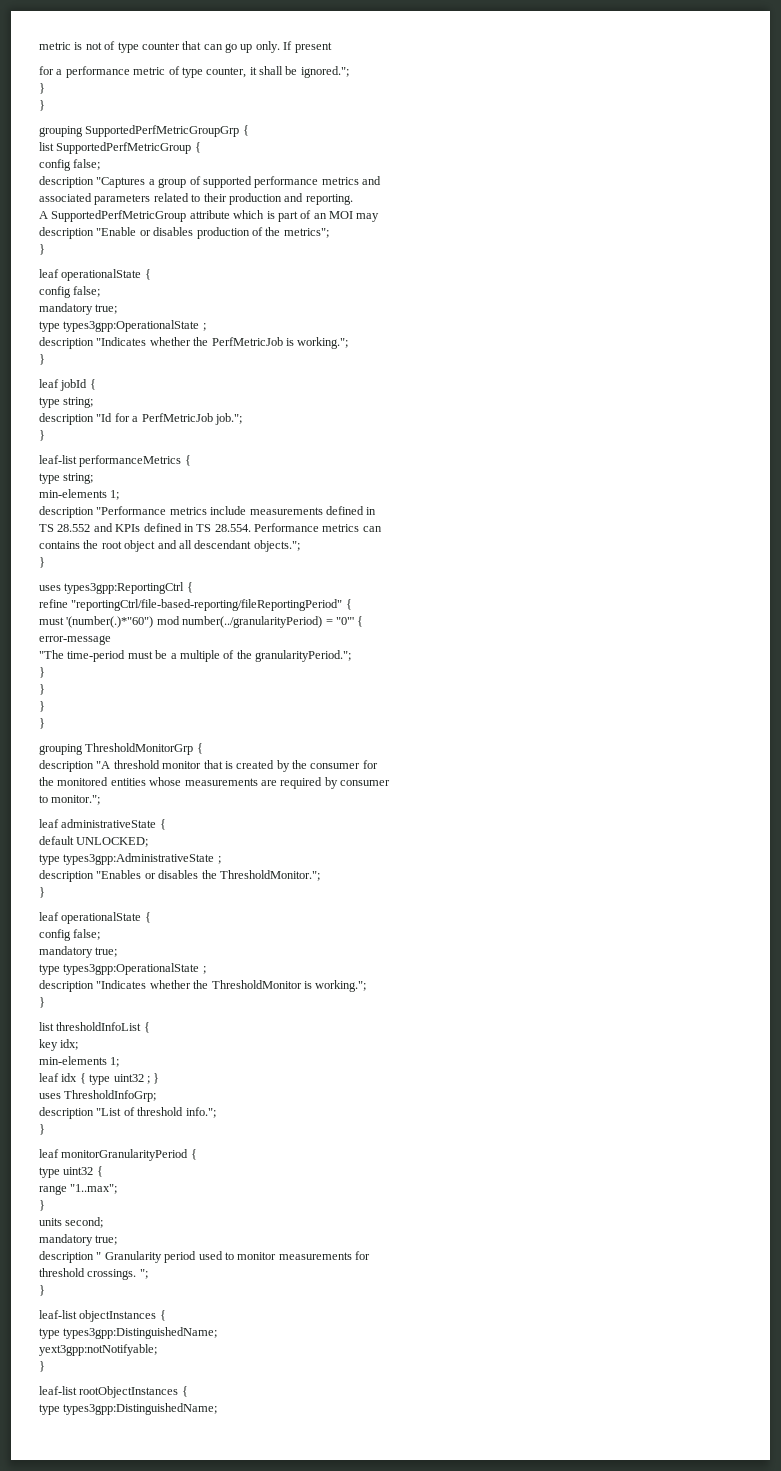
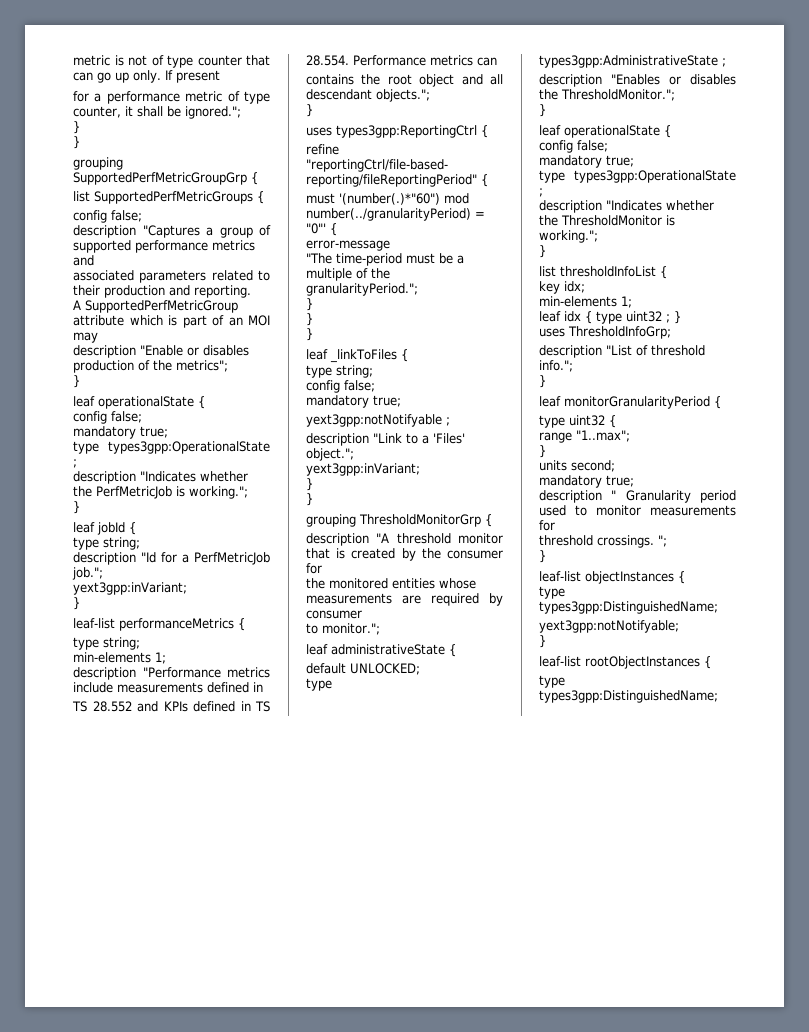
- list SupportedPerfMetricGroup {
+ list SupportedPerfMetricGroups {
  description "Id for a PerfMetricJob job.";
+ yext3gpp:inVariant;
+ leaf _linkToFiles {
+ type string;
+ config false;
+ mandatory true;
+ yext3gpp:notNotifyable ;
+ description "Link to a 'Files' object.";
+ yext3gpp:inVariant;
+ }

